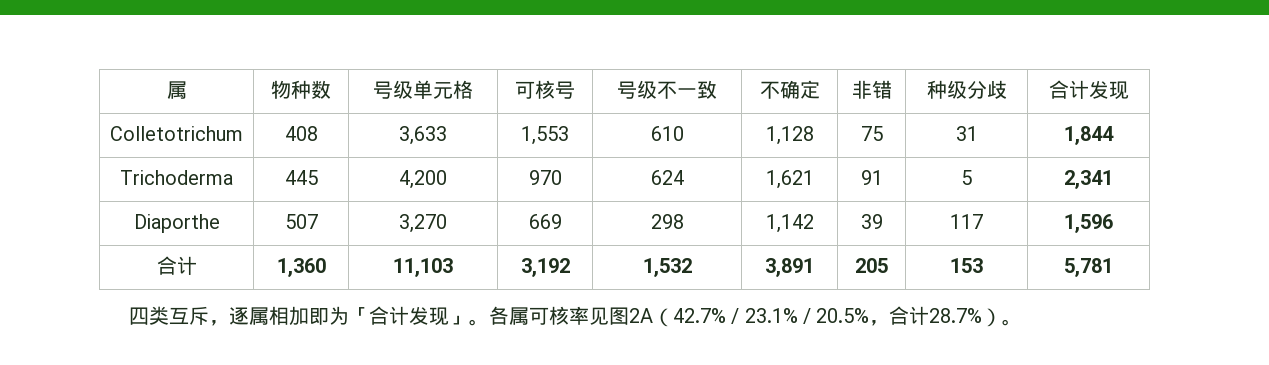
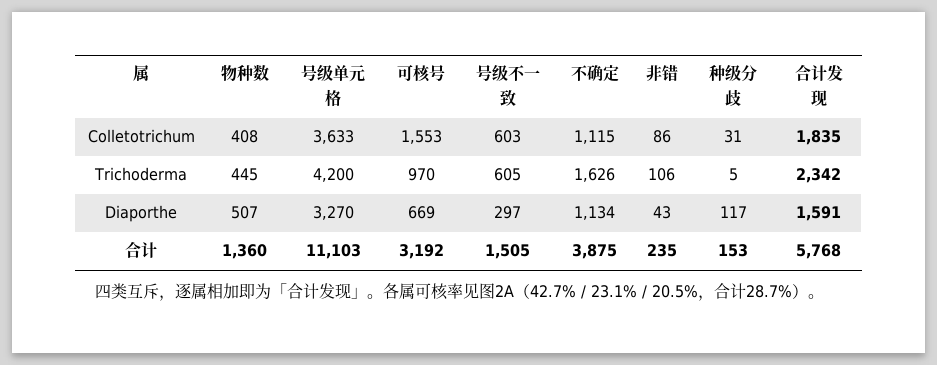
- Colletotrichum | 408 | 3,633 | 1,553 | 610 | 1,128 | 75 | 31 | 1,844
+ Colletotrichum | 408 | 3,633 | 1,553 | 603 | 1,115 | 86 | 31 | 1,835
- Trichoderma | 445 | 4,200 | 970 | 624 | 1,621 | 91 | 5 | 2,341
+ Trichoderma | 445 | 4,200 | 970 | 605 | 1,626 | 106 | 5 | 2,342
- Diaporthe | 507 | 3,270 | 669 | 298 | 1,142 | 39 | 117 | 1,596
+ Diaporthe | 507 | 3,270 | 669 | 297 | 1,134 | 43 | 117 | 1,591
- 合计 | 1,360 | 11,103 | 3,192 | 1,532 | 3,891 | 205 | 153 | 5,781
+ 合计 | 1,360 | 11,103 | 3,192 | 1,505 | 3,875 | 235 | 153 | 5,768

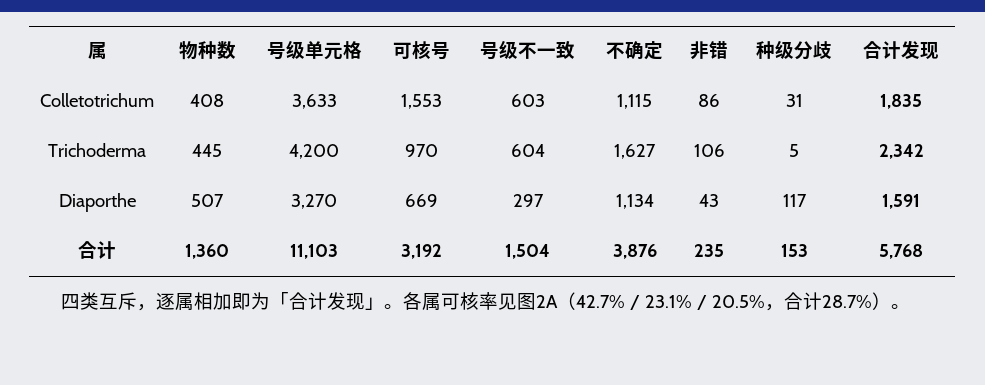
- Trichoderma | 445 | 4,200 | 970 | 605 | 1,626 | 106 | 5 | 2,342
+ Trichoderma | 445 | 4,200 | 970 | 604 | 1,627 | 106 | 5 | 2,342
- 合计 | 1,360 | 11,103 | 3,192 | 1,505 | 3,875 | 235 | 153 | 5,768
+ 合计 | 1,360 | 11,103 | 3,192 | 1,504 | 3,876 | 235 | 153 | 5,768

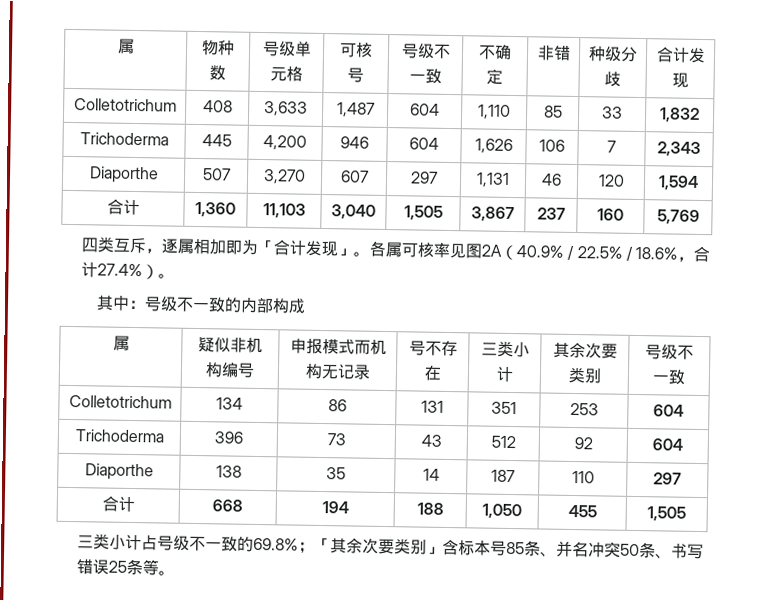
- Colletotrichum | 408 | 3,633 | 1,553 | 603 | 1,115 | 86 | 31 | 1,835
+ Colletotrichum | 408 | 3,633 | 1,487 | 604 | 1,110 | 85 | 33 | 1,832
- Trichoderma | 445 | 4,200 | 970 | 604 | 1,627 | 106 | 5 | 2,342
+ Trichoderma | 445 | 4,200 | 946 | 604 | 1,626 | 106 | 7 | 2,343
- Diaporthe | 507 | 3,270 | 669 | 297 | 1,134 | 43 | 117 | 1,591
+ Diaporthe | 507 | 3,270 | 607 | 297 | 1,131 | 46 | 120 | 1,594
- 合计 | 1,360 | 11,103 | 3,192 | 1,504 | 3,876 | 235 | 153 | 5,768
+ 合计 | 1,360 | 11,103 | 3,040 | 1,505 | 3,867 | 237 | 160 | 5,769
- 各属可核率见图2A（42.7% / 23.1% / 20.5%，合计28.7%）。
+ 各属可核率见图2A（40.9% / 22.5% / 18.6%，合计27.4%）。
+ 其中：号级不一致的内部构成
+ 属 | 疑似非机构编号 | 申报模式而机构无记录 | 号不存在 | 三类小计 | 其余次要类别 | 号级不一致
+ Colletotrichum | 134 | 86 | 131 | 351 | 253 | 604
+ Trichoderma | 396 | 73 | 43 | 512 | 92 | 604
+ Diaporthe | 138 | 35 | 14 | 187 | 110 | 297
+ 合计 | 668 | 194 | 188 | 1,050 | 455 | 1,505
+ 三类小计占号级不一致的69.8%；「其余次要类别」含标本号85条、并名冲突50条、书写错误25条等。

